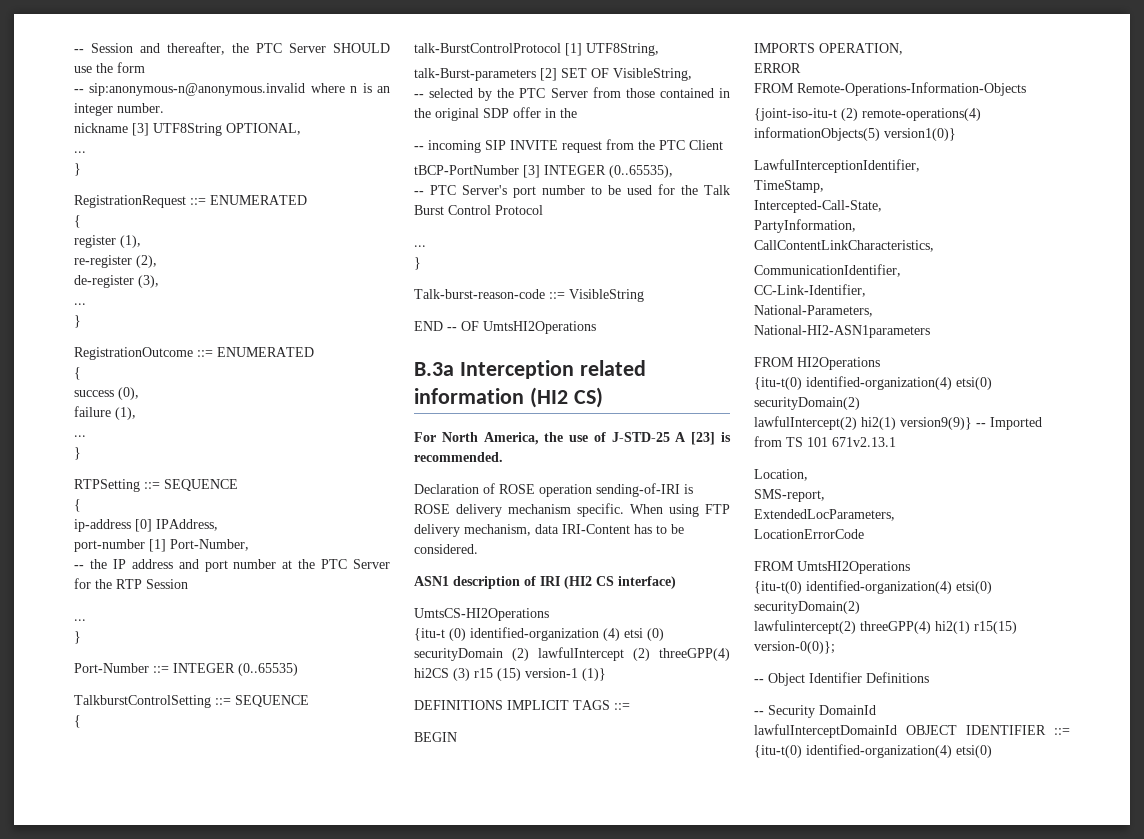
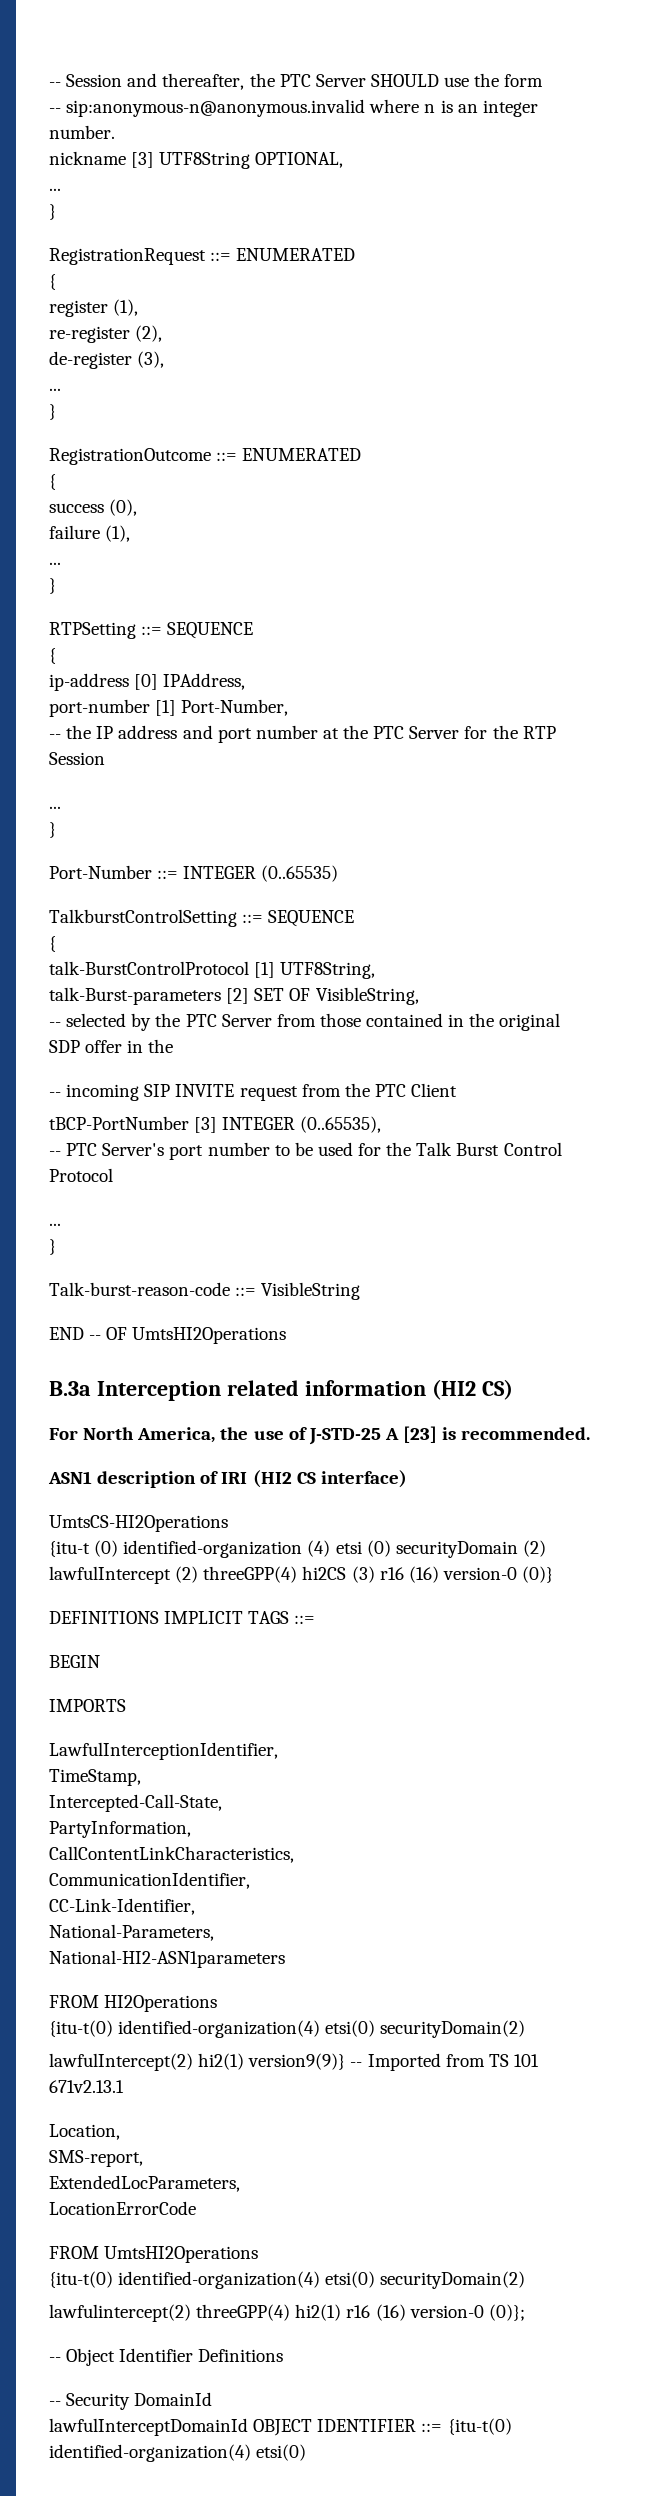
- Declaration of ROSE operation sending-of-IRI is ROSE delivery mechanism specific. When using FTP delivery mechanism, data IRI-Content has to be considered.
- {itu-t (0) identified-organization (4) etsi (0) securityDomain (2) lawfulIntercept (2) threeGPP(4) hi2CS (3) r15 (15) version-1 (1)}
+ {itu-t (0) identified-organization (4) etsi (0) securityDomain (2) lawfulIntercept (2) threeGPP(4) hi2CS (3) r16 (16) version-0 (0)}
- IMPORTS OPERATION,
- ERROR
- FROM Remote-Operations-Information-Objects
- {joint-iso-itu-t (2) remote-operations(4) informationObjects(5) version1(0)}
+ IMPORTS
- lawfulintercept(2) threeGPP(4) hi2(1) r15(15) version-0(0)};
+ lawfulintercept(2) threeGPP(4) hi2(1) r16 (16) version-0 (0)};

